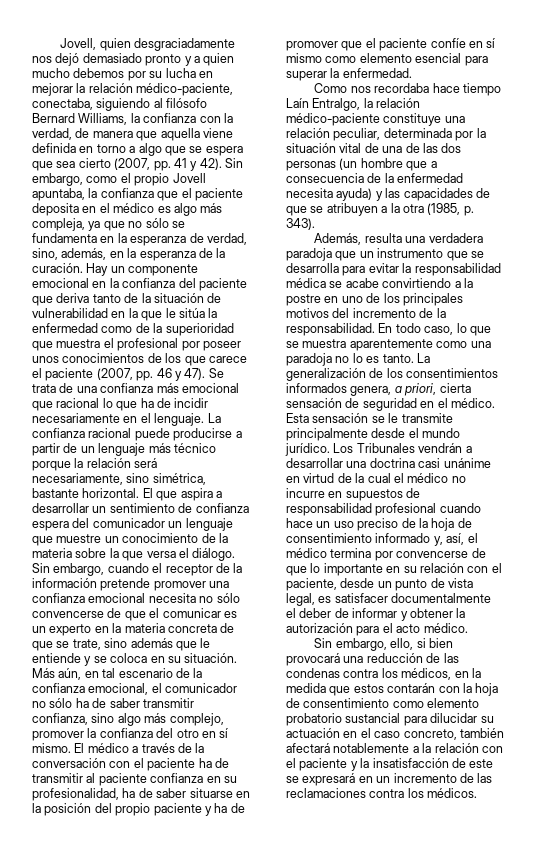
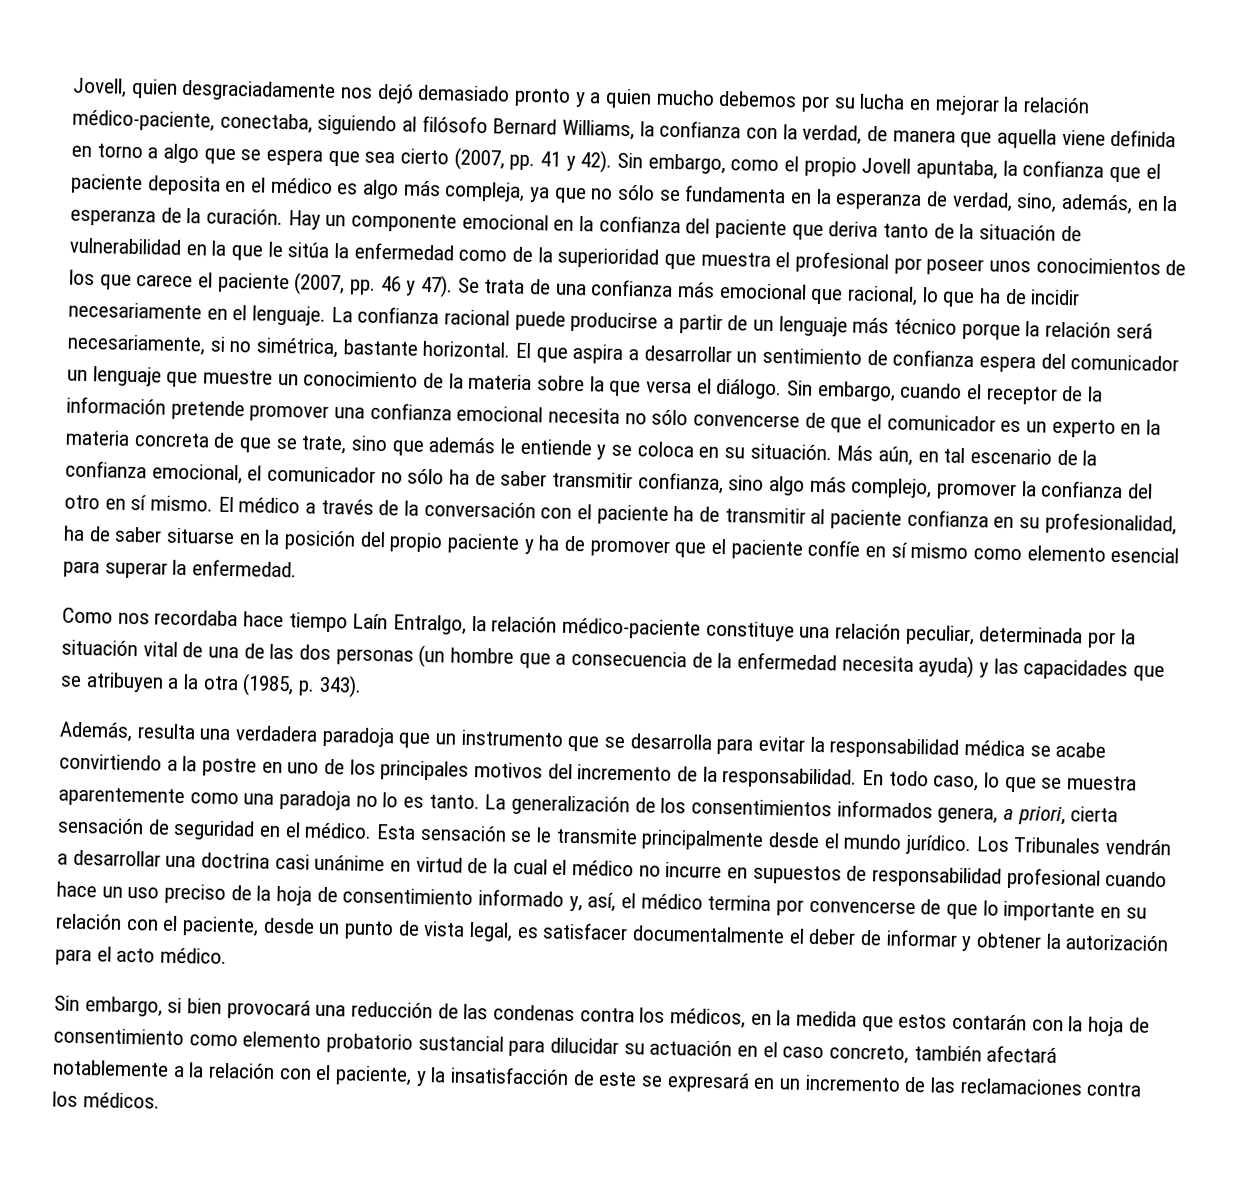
- Se trata de una confianza más emocional que racional lo que ha de incidir necesariamente en el lenguaje.
+ Se trata de una confianza más emocional que racional, lo que ha de incidir necesariamente en el lenguaje.
- La confianza racional puede producirse a partir de un lenguaje más técnico porque la relación será necesariamente, sino simétrica, bastante horizontal.
+ La confianza racional puede producirse a partir de un lenguaje más técnico porque la relación será necesariamente, si no simétrica, bastante horizontal.
- Sin embargo, cuando el receptor de la información pretende promover una confianza emocional necesita no sólo convencerse de que el comunicar es un experto en la materia concreta de que se trate, sino además que le entiende y se coloca en su situación.
+ Sin embargo, cuando el receptor de la información pretende promover una confianza emocional necesita no sólo convencerse de que el comunicador es un experto en la materia concreta de que se trate, sino que además le entiende y se coloca en su situación.
- Como nos recordaba hace tiempo Laín Entralgo, la relación médico-paciente constituye una relación peculiar, determinada por la situación vital de una de las dos personas (un hombre que a consecuencia de la enfermedad necesita ayuda) y las capacidades de que se atribuyen a la otra (1985, p. 343).
+ Como nos recordaba hace tiempo Laín Entralgo, la relación médico-paciente constituye una relación peculiar, determinada por la situación vital de una de las dos personas (un hombre que a consecuencia de la enfermedad necesita ayuda) y las capacidades que se atribuyen a la otra (1985, p. 343).
- Sin embargo, ello, si bien provocará una reducción de las condenas contra los médicos, en la medida que estos contarán con la hoja de consentimiento como elemento probatorio sustancial para dilucidar su actuación en el caso concreto, también afectará notablemente a la relación con el paciente y la insatisfacción de este se expresará en un incremento de las reclamaciones contra los médicos.
+ Sin embargo, si bien provocará una reducción de las condenas contra los médicos, en la medida que estos contarán con la hoja de consentimiento como elemento probatorio sustancial para dilucidar su actuación en el caso concreto, también afectará notablemente a la relación con el paciente, y la insatisfacción de este se expresará en un incremento de las reclamaciones contra los médicos.

